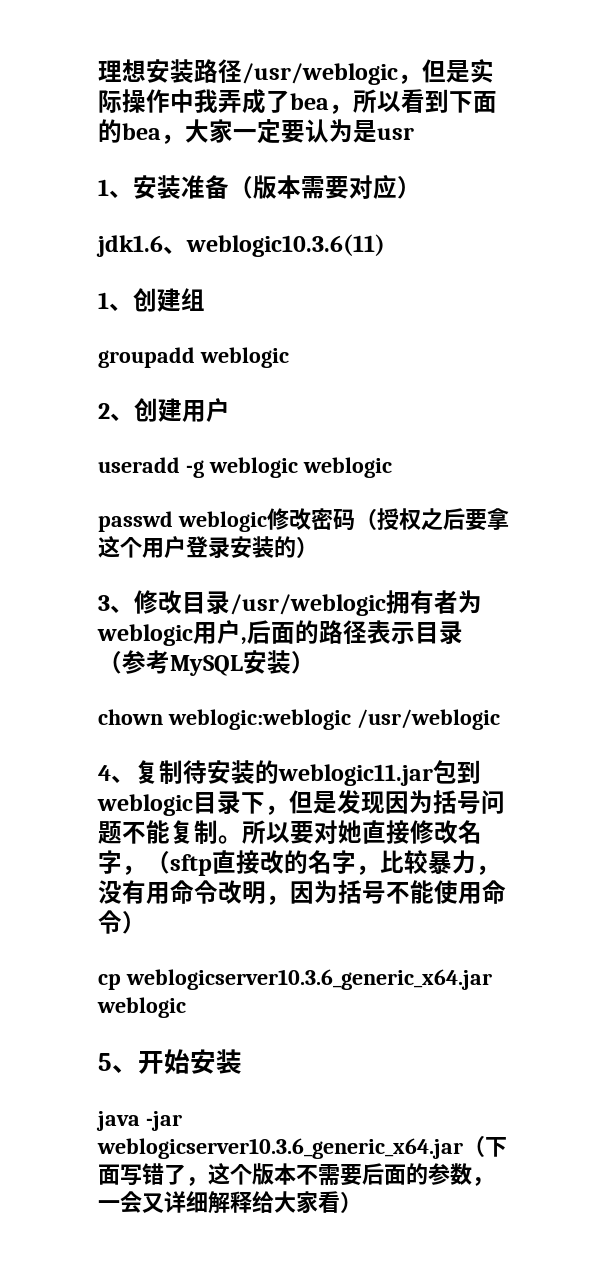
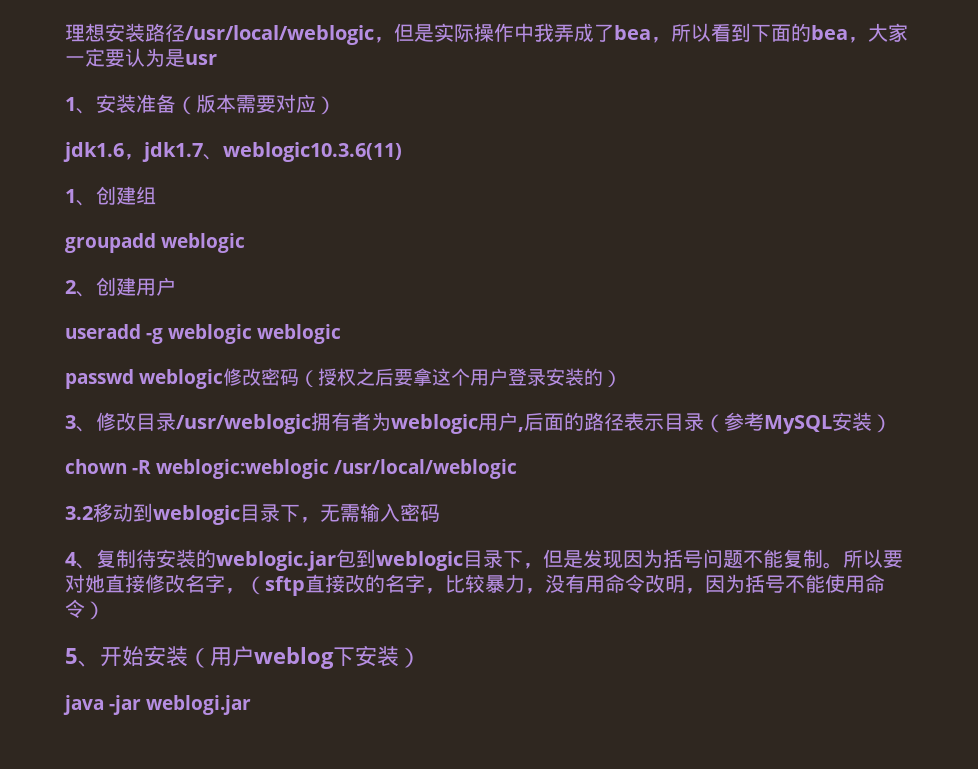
- 理想安装路径/usr/weblogic，但是实际操作中我弄成了bea，所以看到下面的bea，大家一定要认为是usr
+ 理想安装路径/usr/local/weblogic，但是实际操作中我弄成了bea，所以看到下面的bea，大家一定要认为是usr
- jdk1.6、weblogic10.3.6(11)
+ jdk1.6，jdk1.7、weblogic10.3.6(11)
- chown weblogic:weblogic /usr/weblogic
+ chown -R weblogic:weblogic /usr/local/weblogic
+ 3.2移动到weblogic目录下，无需输入密码
- 4、复制待安装的weblogic11.jar包到weblogic目录下，但是发现因为括号问题不能复制。
+ 4、复制待安装的weblogic.jar包到weblogic目录下，但是发现因为括号问题不能复制。
- cp weblogicserver10.3.6_generic_x64.jar weblogic
- 5、开始安装
- java -jar weblogicserver10.3.6_generic_x64.jar（下面写错了，这个版本不需要后面的参数，一会又详细解释给大家看）
+ 5、开始安装（用户weblog下安装）
+ java -jar weblogi.jar

